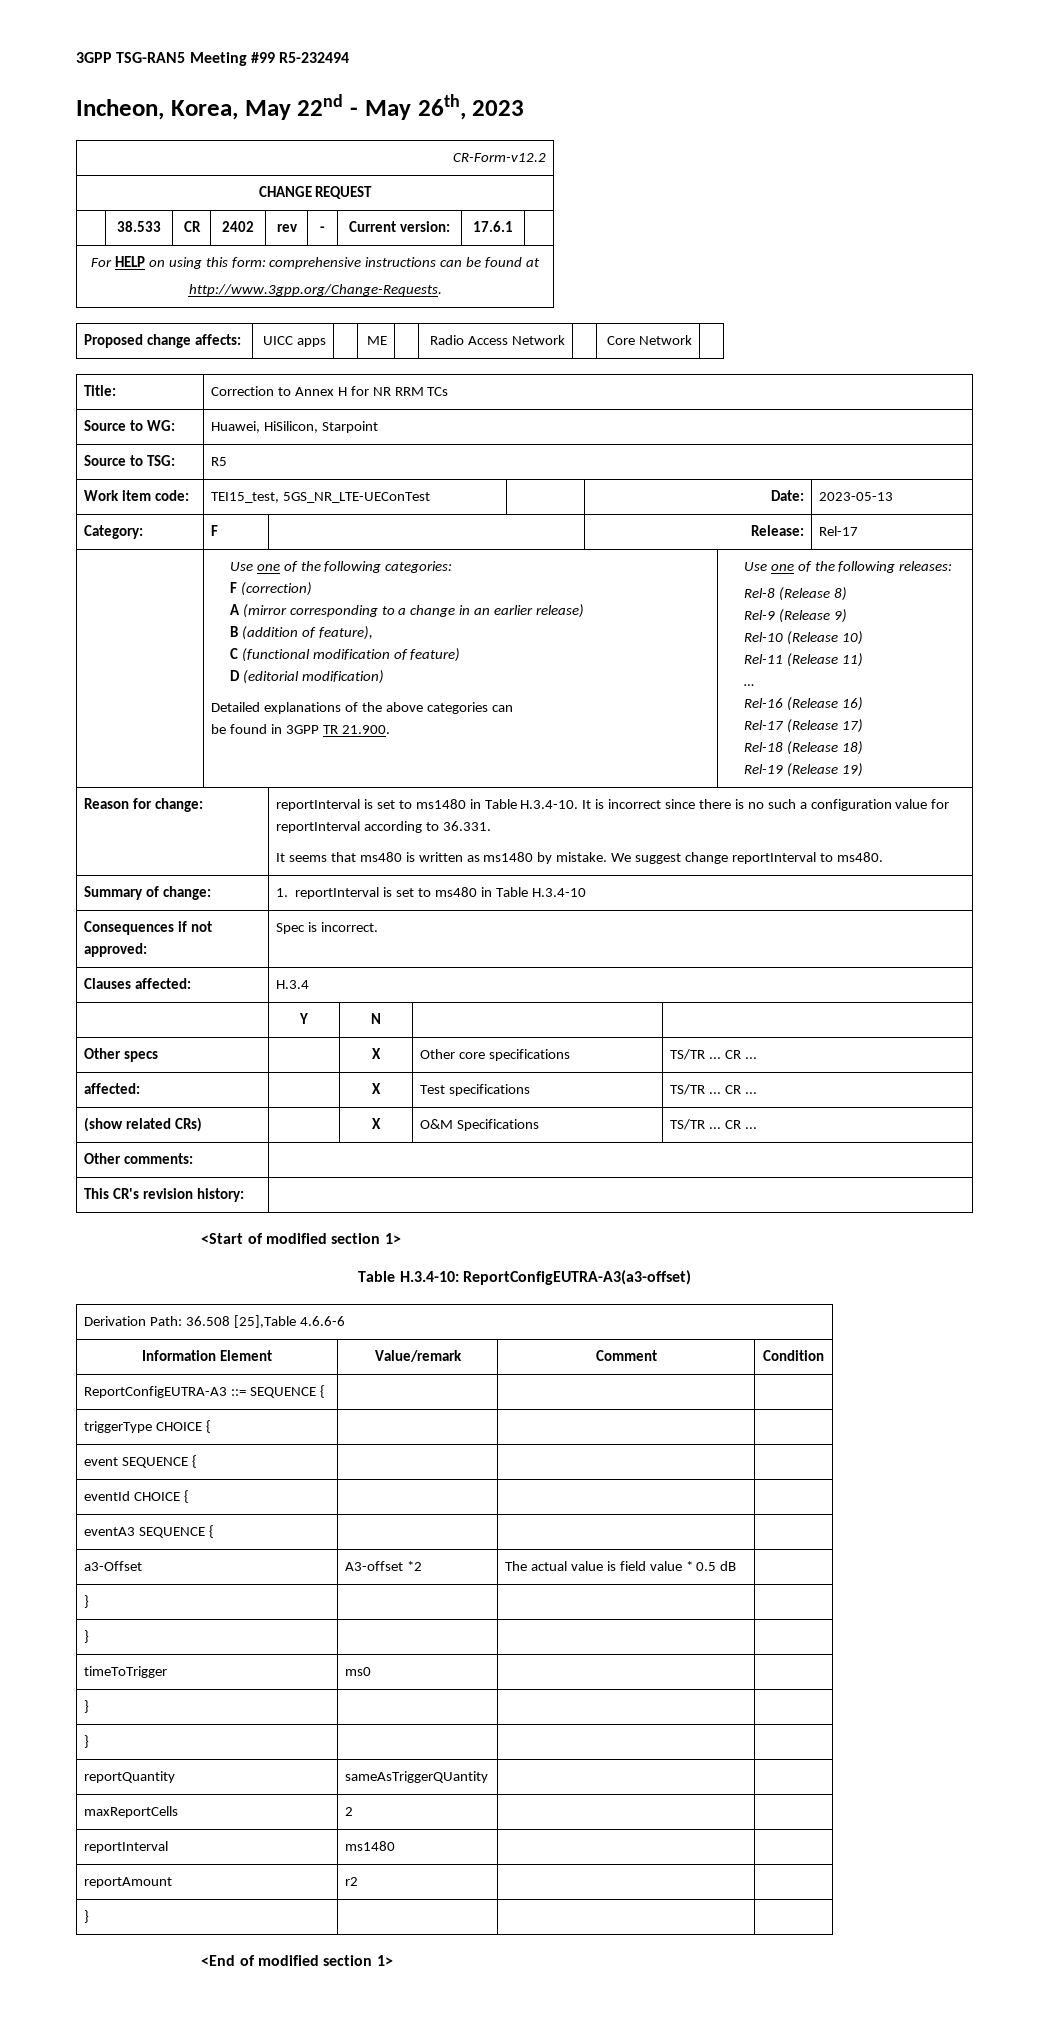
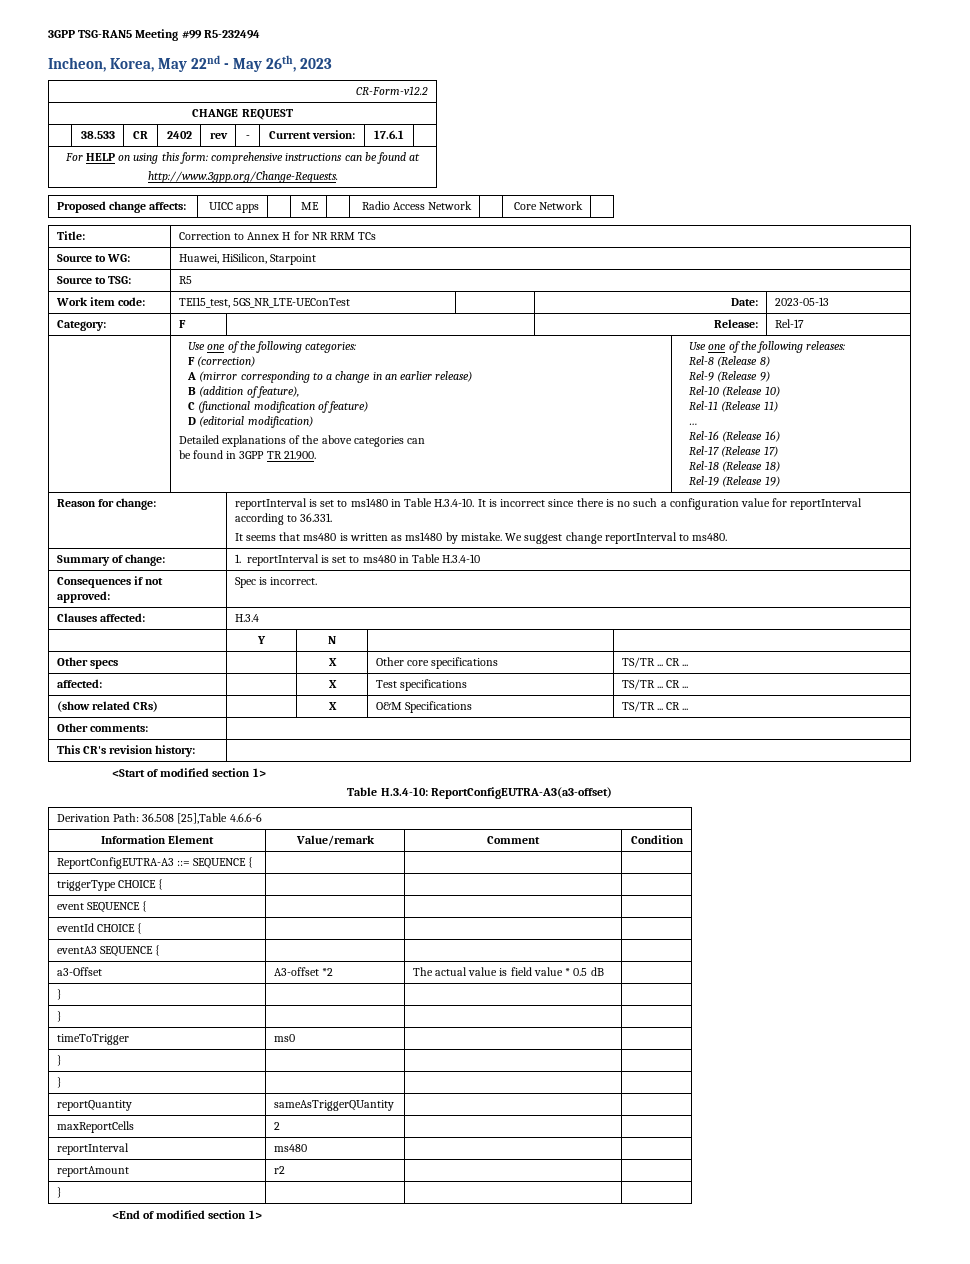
- reportInterval | ms1480 | |
+ reportInterval | ms480 | |

